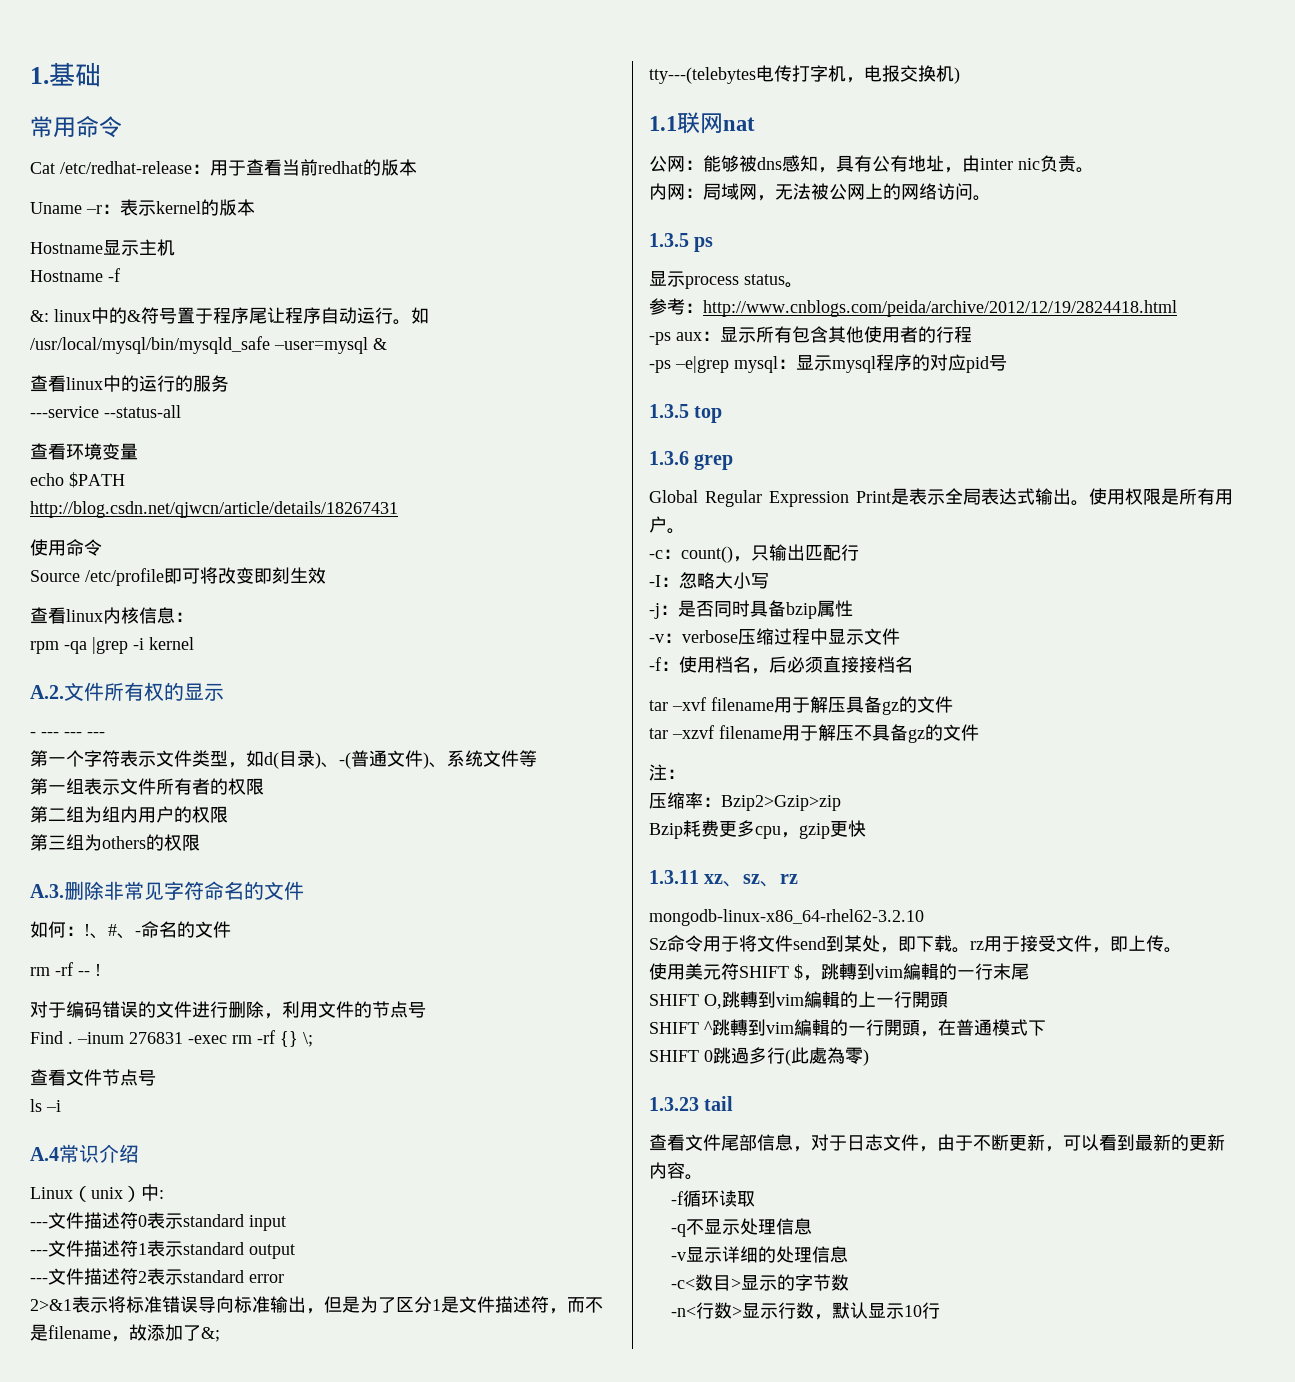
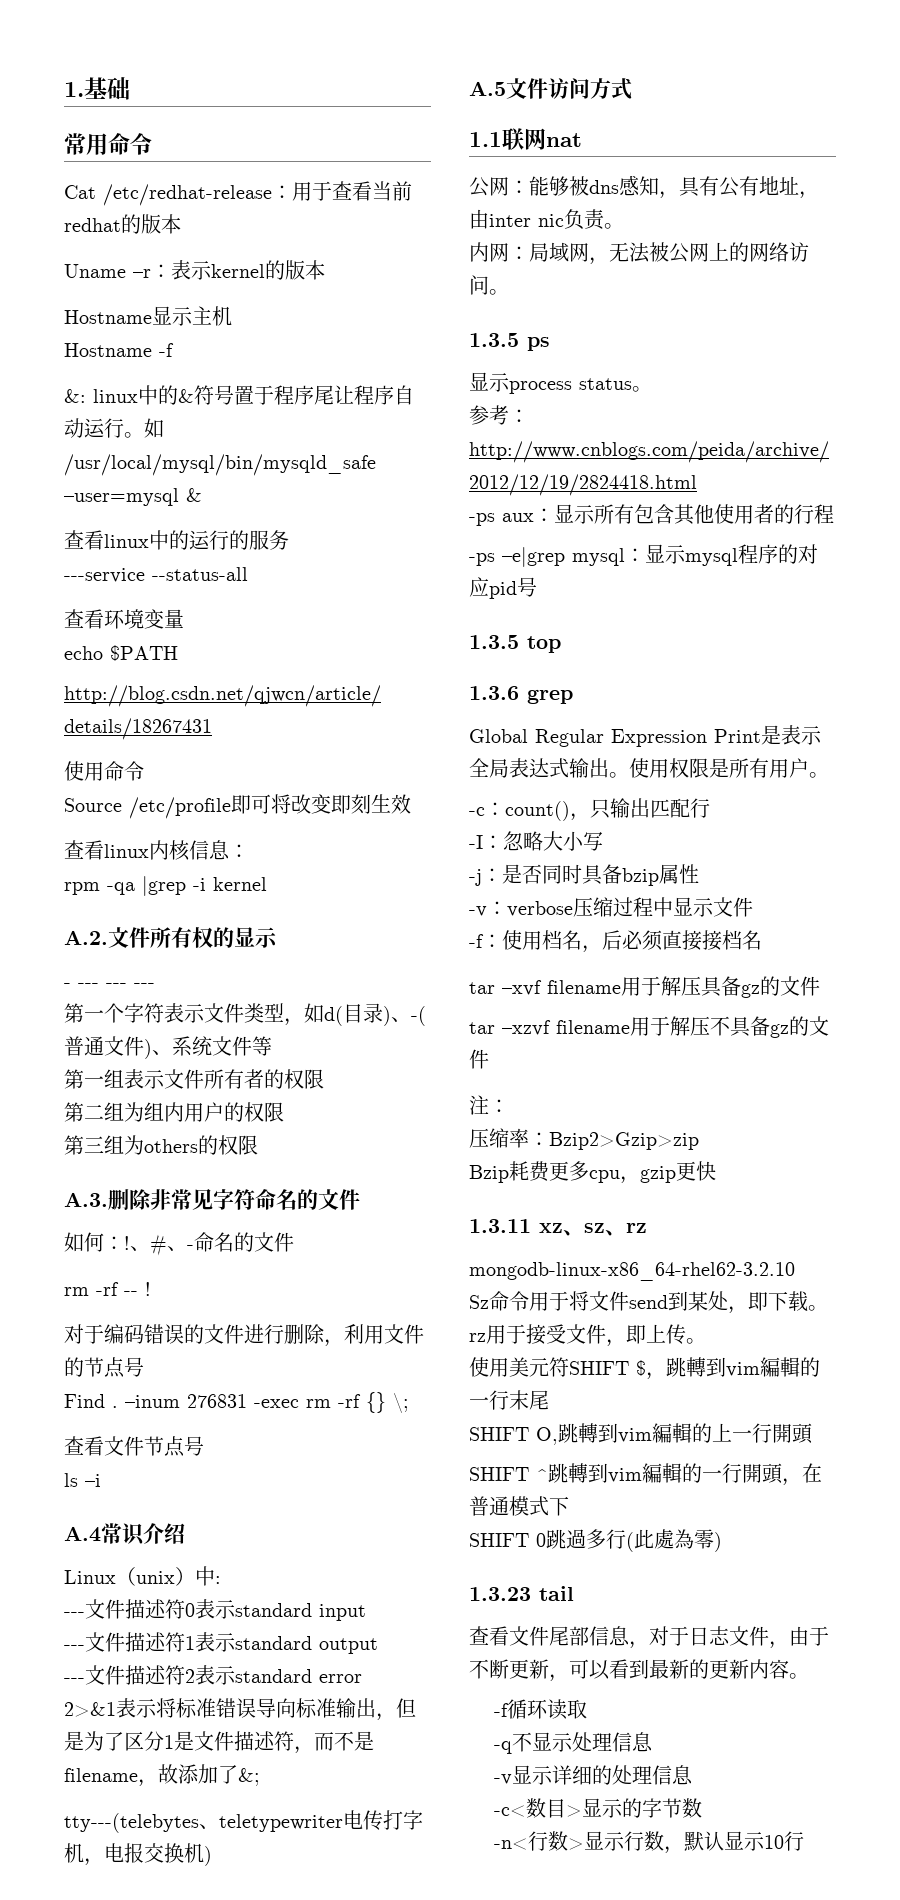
- tty---(telebytes电传打字机，电报交换机)
+ tty---(telebytes、teletypewriter电传打字机，电报交换机)
+ A.5文件访问方式

